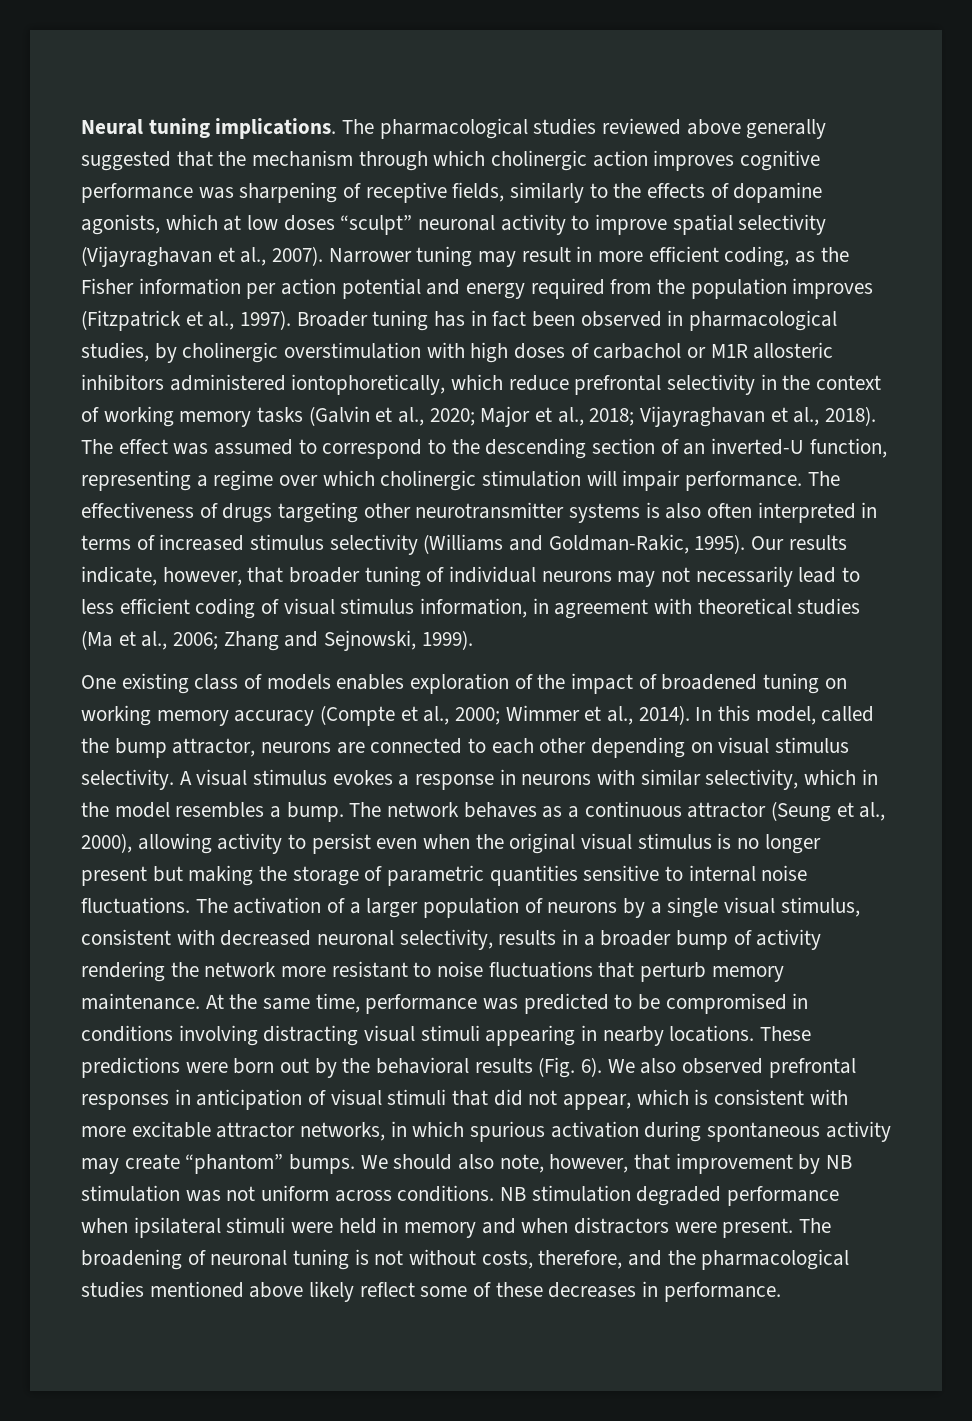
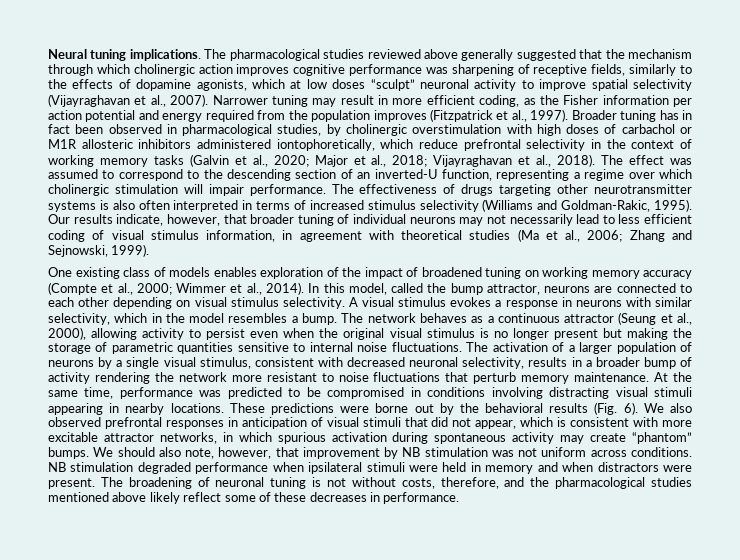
- These predictions were born out by the behavioral results (Fig. 6).
+ These predictions were borne out by the behavioral results (Fig. 6).

